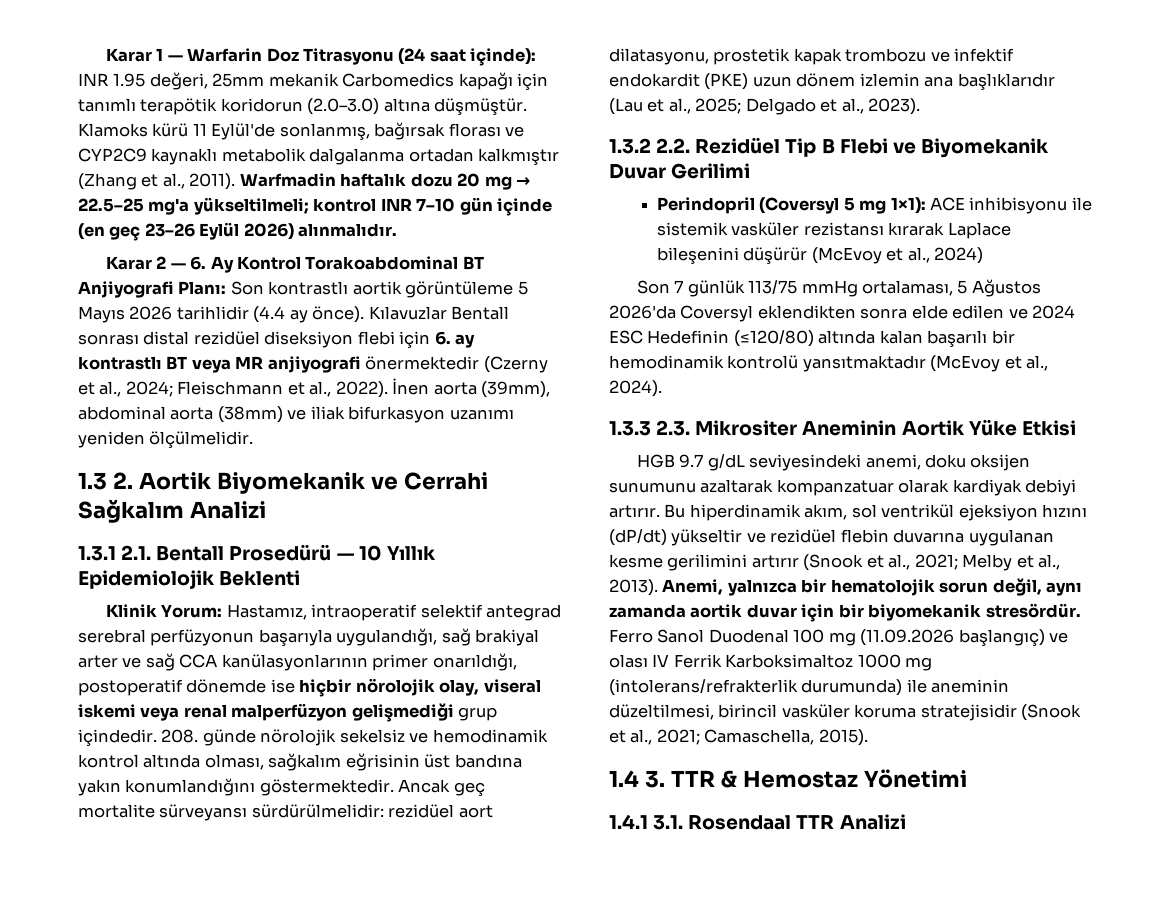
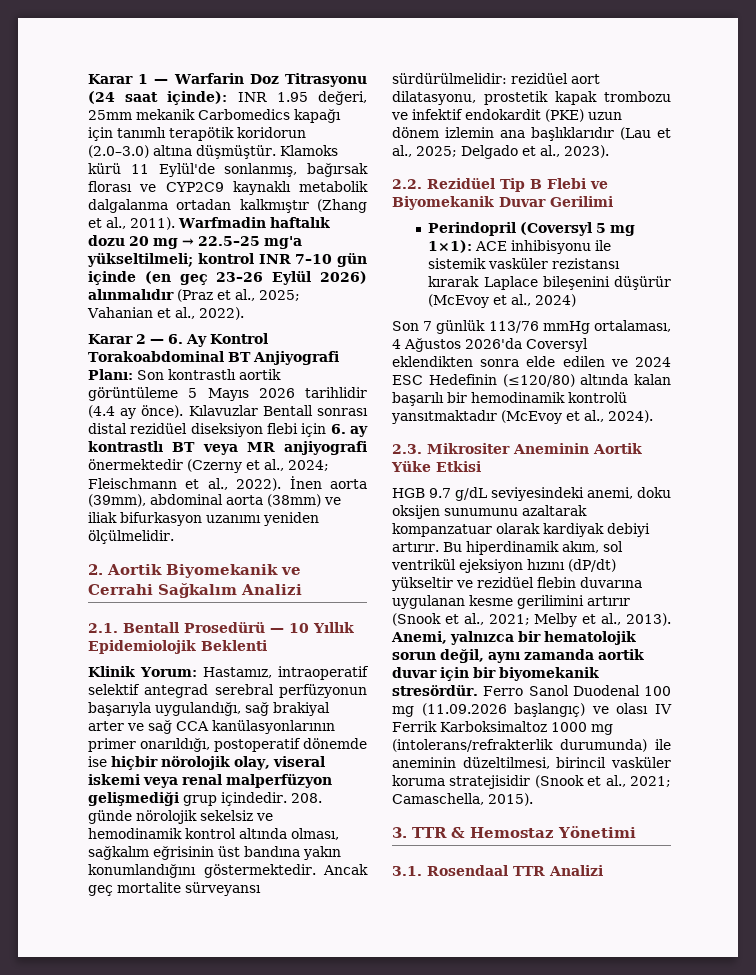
- Warfmadin haftalık dozu 20 mg → 22.5–25 mg'a yükseltilmeli; kontrol INR 7–10 gün içinde (en geç 23–26 Eylül 2026) alınmalıdır.
+ Warfmadin haftalık dozu 20 mg → 22.5–25 mg'a yükseltilmeli; kontrol INR 7–10 gün içinde (en geç 23–26 Eylül 2026) alınmalıdır (Praz et al., 2025; Vahanian et al., 2022).
- 1.3 2. Aortik Biyomekanik ve Cerrahi Sağkalım Analizi
+ 2. Aortik Biyomekanik ve Cerrahi Sağkalım Analizi
- 1.3.1 2.1. Bentall Prosedürü — 10 Yıllık Epidemiolojik Beklenti
+ 2.1. Bentall Prosedürü — 10 Yıllık Epidemiolojik Beklenti
- 1.3.2 2.2. Rezidüel Tip B Flebi ve Biyomekanik Duvar Gerilimi
+ 2.2. Rezidüel Tip B Flebi ve Biyomekanik Duvar Gerilimi
- Son 7 günlük 113/75 mmHg ortalaması, 5 Ağustos 2026'da Coversyl eklendikten sonra elde edilen ve 2024 ESC Hedefinin (≤120/80) altında kalan başarılı bir hemodinamik kontrolü yansıtmaktadır (McEvoy et al., 2024).
+ Son 7 günlük 113/76 mmHg ortalaması, 4 Ağustos 2026'da Coversyl eklendikten sonra elde edilen ve 2024 ESC Hedefinin (≤120/80) altında kalan başarılı bir hemodinamik kontrolü yansıtmaktadır (McEvoy et al., 2024).
- 1.3.3 2.3. Mikrositer Aneminin Aortik Yüke Etkisi
+ 2.3. Mikrositer Aneminin Aortik Yüke Etkisi
- 1.4 3. TTR & Hemostaz Yönetimi
+ 3. TTR & Hemostaz Yönetimi
- 1.4.1 3.1. Rosendaal TTR Analizi
+ 3.1. Rosendaal TTR Analizi

